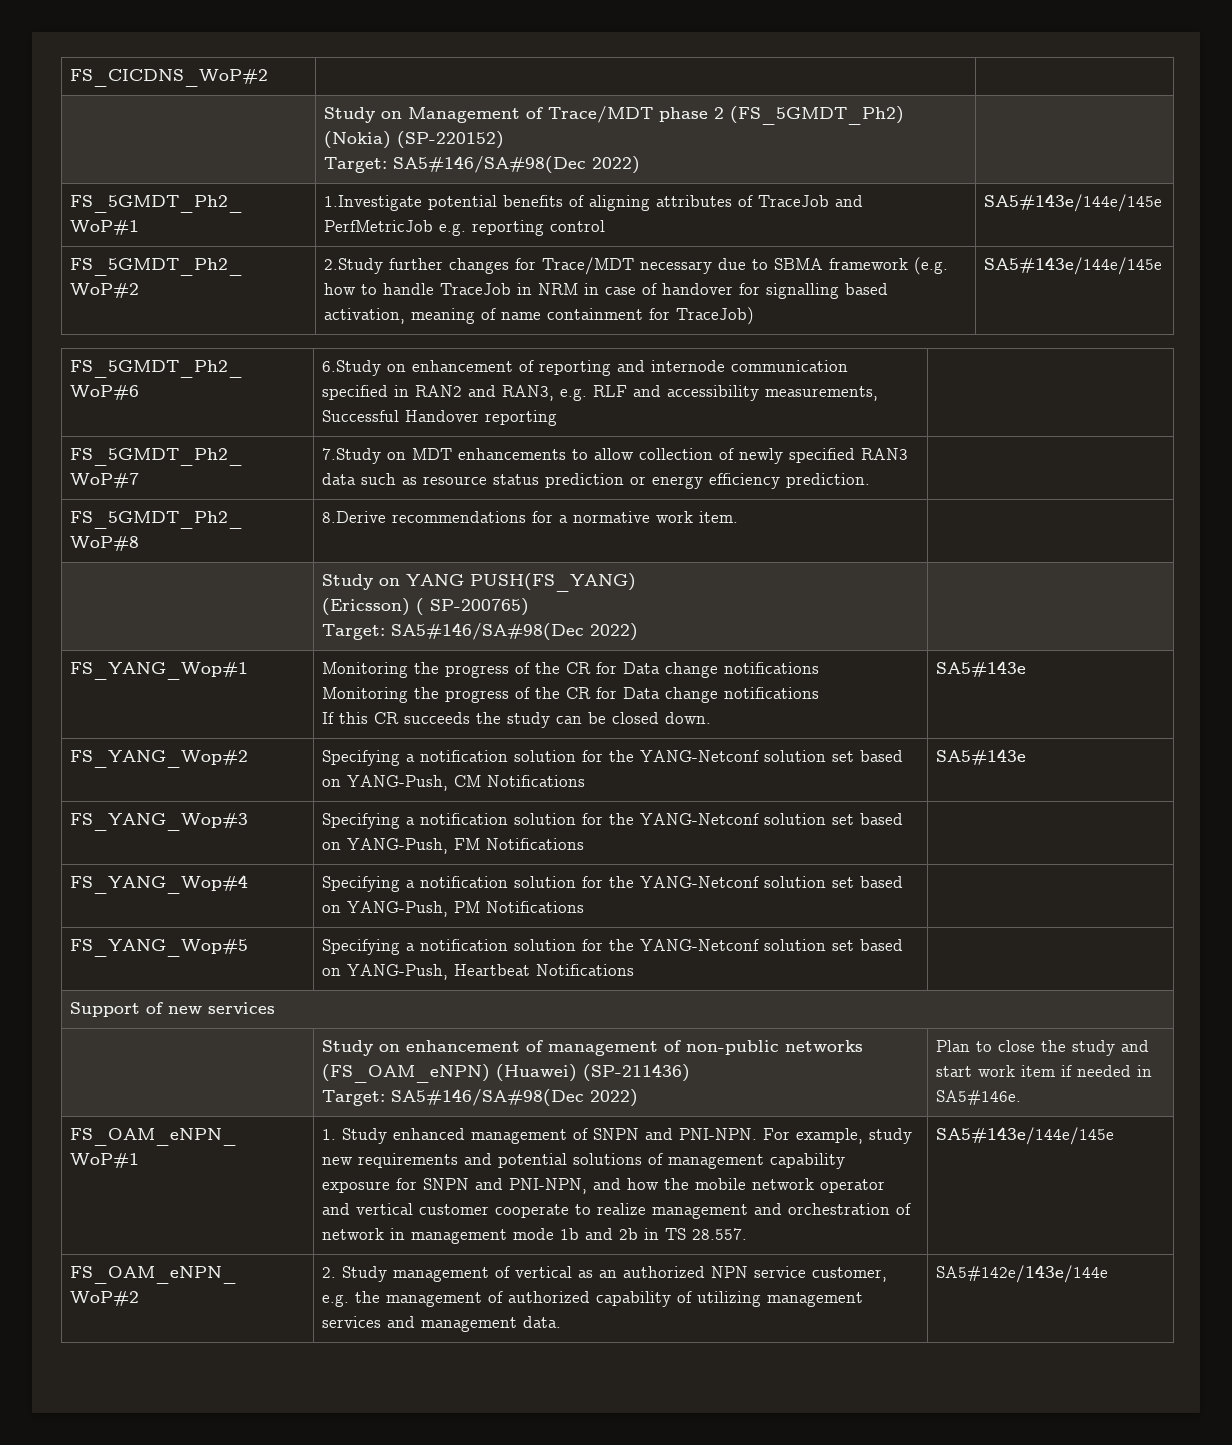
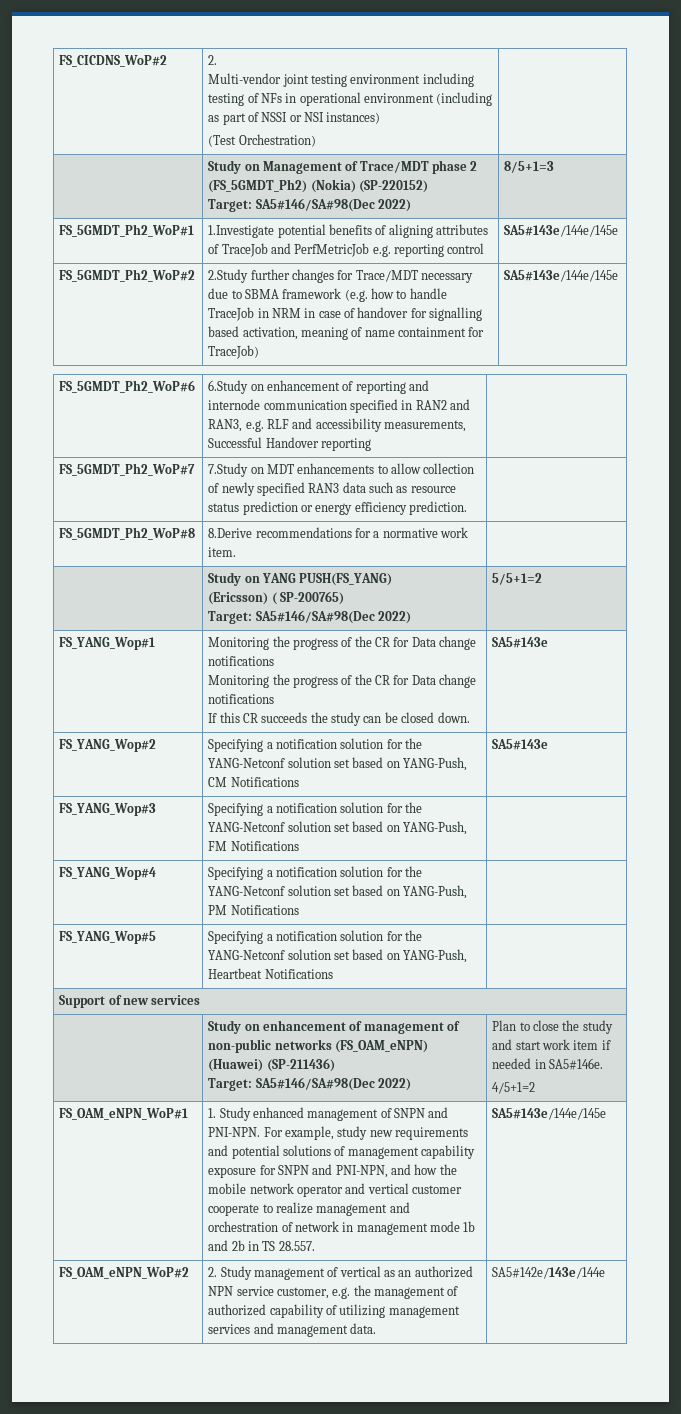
- FS_CICDNS_WoP#2 | |
+ FS_CICDNS_WoP#2 | 2.
+ Multi-vendor joint testing environment including testing of NFs in operational environment (including as part of NSSI or NSI instances)
+ (Test Orchestration) |
  | Study on Management of Trace/MDT phase 2 (FS_5GMDT_Ph2) (Nokia) (SP-220152)
- Target: SA5#146/SA#98(Dec 2022) |
+ Target: SA5#146/SA#98(Dec 2022) | 8/5+1=3
  | Study on YANG PUSH(FS_YANG)
  (Ericsson) ( SP-200765)
- Target: SA5#146/SA#98(Dec 2022) |
+ Target: SA5#146/SA#98(Dec 2022) | 5/5+1=2
  | Study on enhancement of management of non-public networks (FS_OAM_eNPN) (Huawei) (SP-211436)
  Target: SA5#146/SA#98(Dec 2022) | Plan to close the study and start work item if needed in SA5#146e.
+ 4/5+1=2

